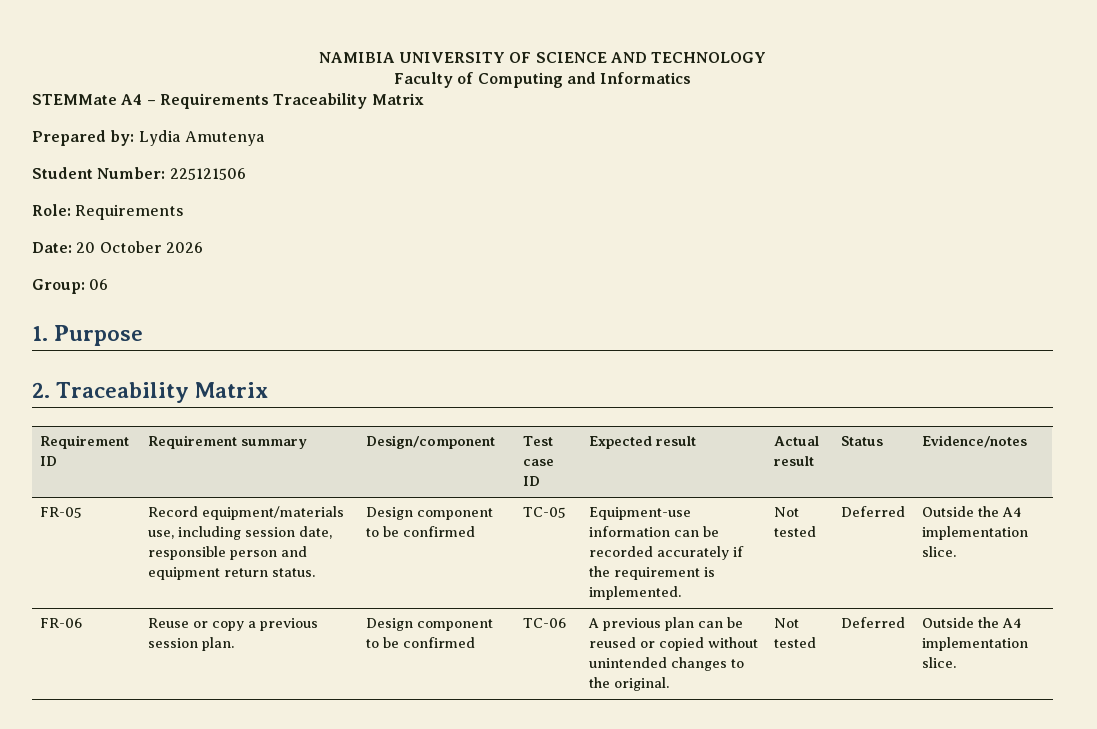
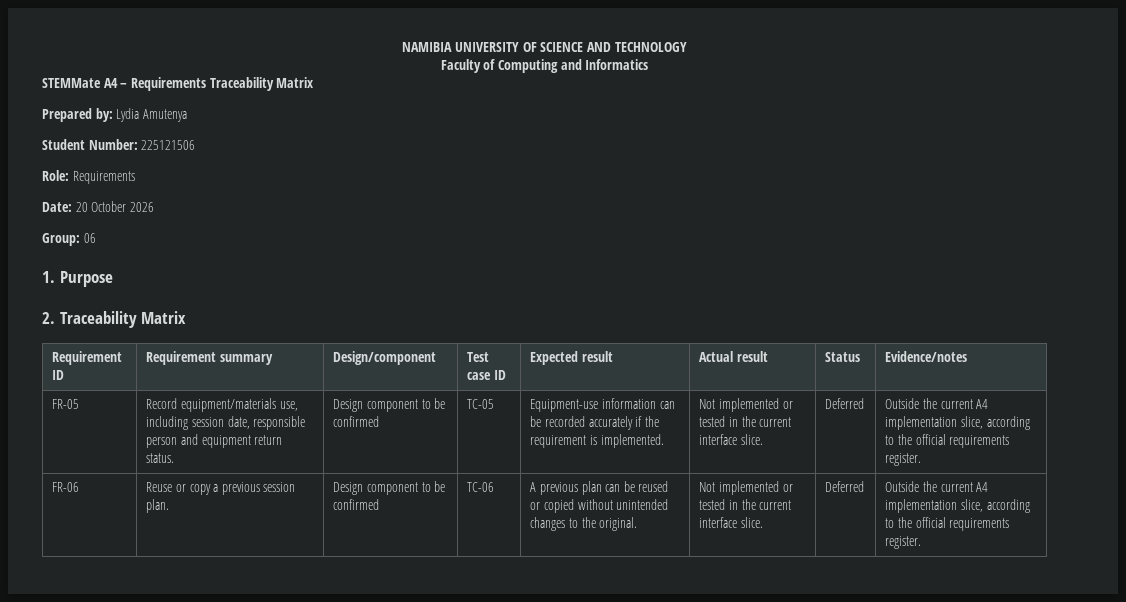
- Equipment-use information can be recorded accurately if the requirement is implemented. | Not tested | Deferred | Outside the A4 implementation slice.
+ Equipment-use information can be recorded accurately if the requirement is implemented. | Not implemented or tested in the current interface slice. | Deferred | Outside the current A4 implementation slice, according to the official requirements register.
- A previous plan can be reused or copied without unintended changes to the original. | Not tested | Deferred | Outside the A4 implementation slice.
+ A previous plan can be reused or copied without unintended changes to the original. | Not implemented or tested in the current interface slice. | Deferred | Outside the current A4 implementation slice, according to the official requirements register.

